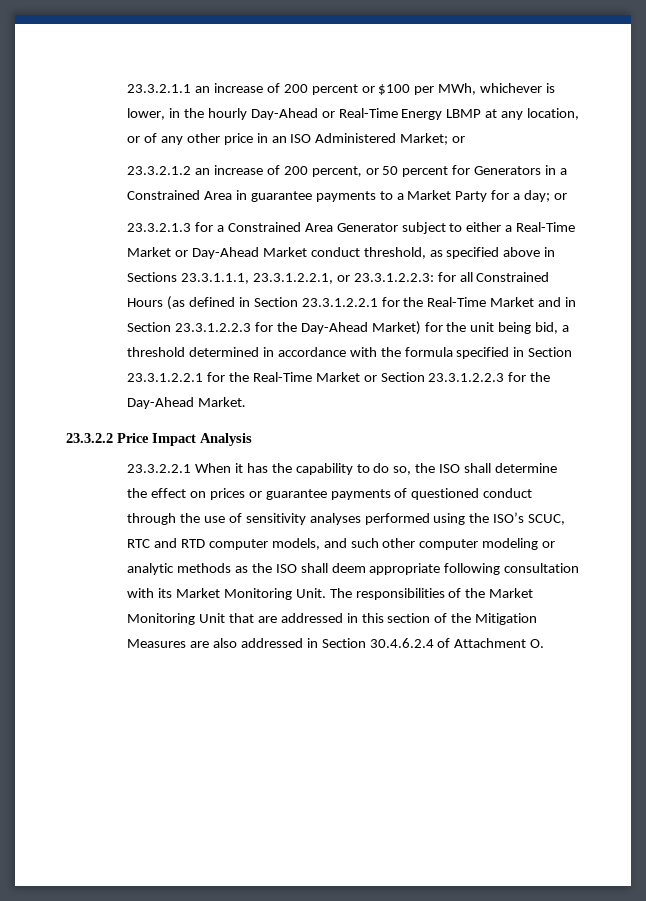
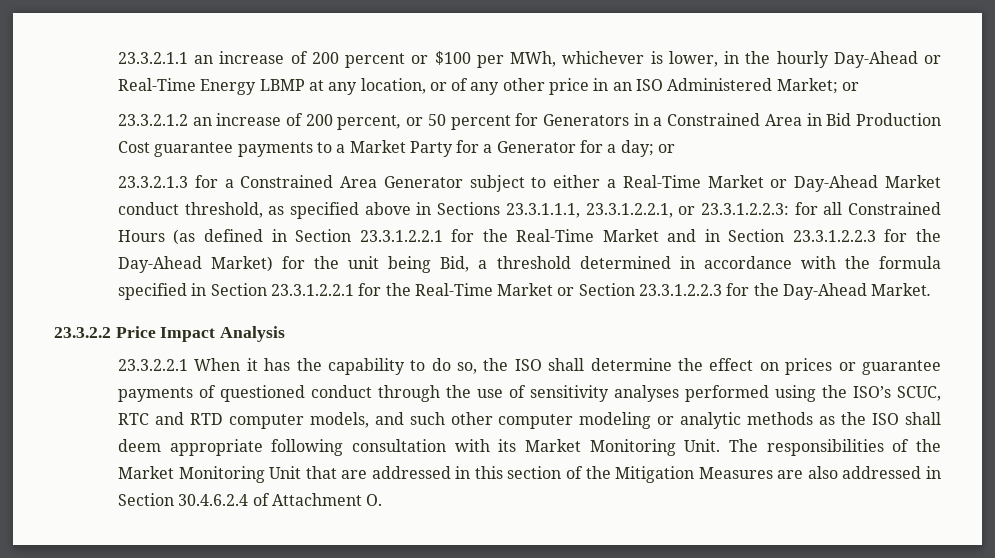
- 23.3.2.1.2 an increase of 200 percent, or 50 percent for Generators in a Constrained Area in guarantee payments to a Market Party for a day; or
+ 23.3.2.1.2 an increase of 200 percent, or 50 percent for Generators in a Constrained Area in Bid Production Cost guarantee payments to a Market Party for a Generator for a day; or
- for all Constrained Hours (as defined in Section 23.3.1.2.2.1 for the Real-Time Market and in Section 23.3.1.2.2.3 for the Day-Ahead Market) for the unit being bid, a threshold determined in accordance with the formula specified in Section 23.3.1.2.2.1 for the Real-Time Market or Section 23.3.1.2.2.3 for the Day-Ahead Market.
+ for all Constrained Hours (as defined in Section 23.3.1.2.2.1 for the Real-Time Market and in Section 23.3.1.2.2.3 for the Day-Ahead Market) for the unit being Bid, a threshold determined in accordance with the formula specified in Section 23.3.1.2.2.1 for the Real-Time Market or Section 23.3.1.2.2.3 for the Day-Ahead Market.

